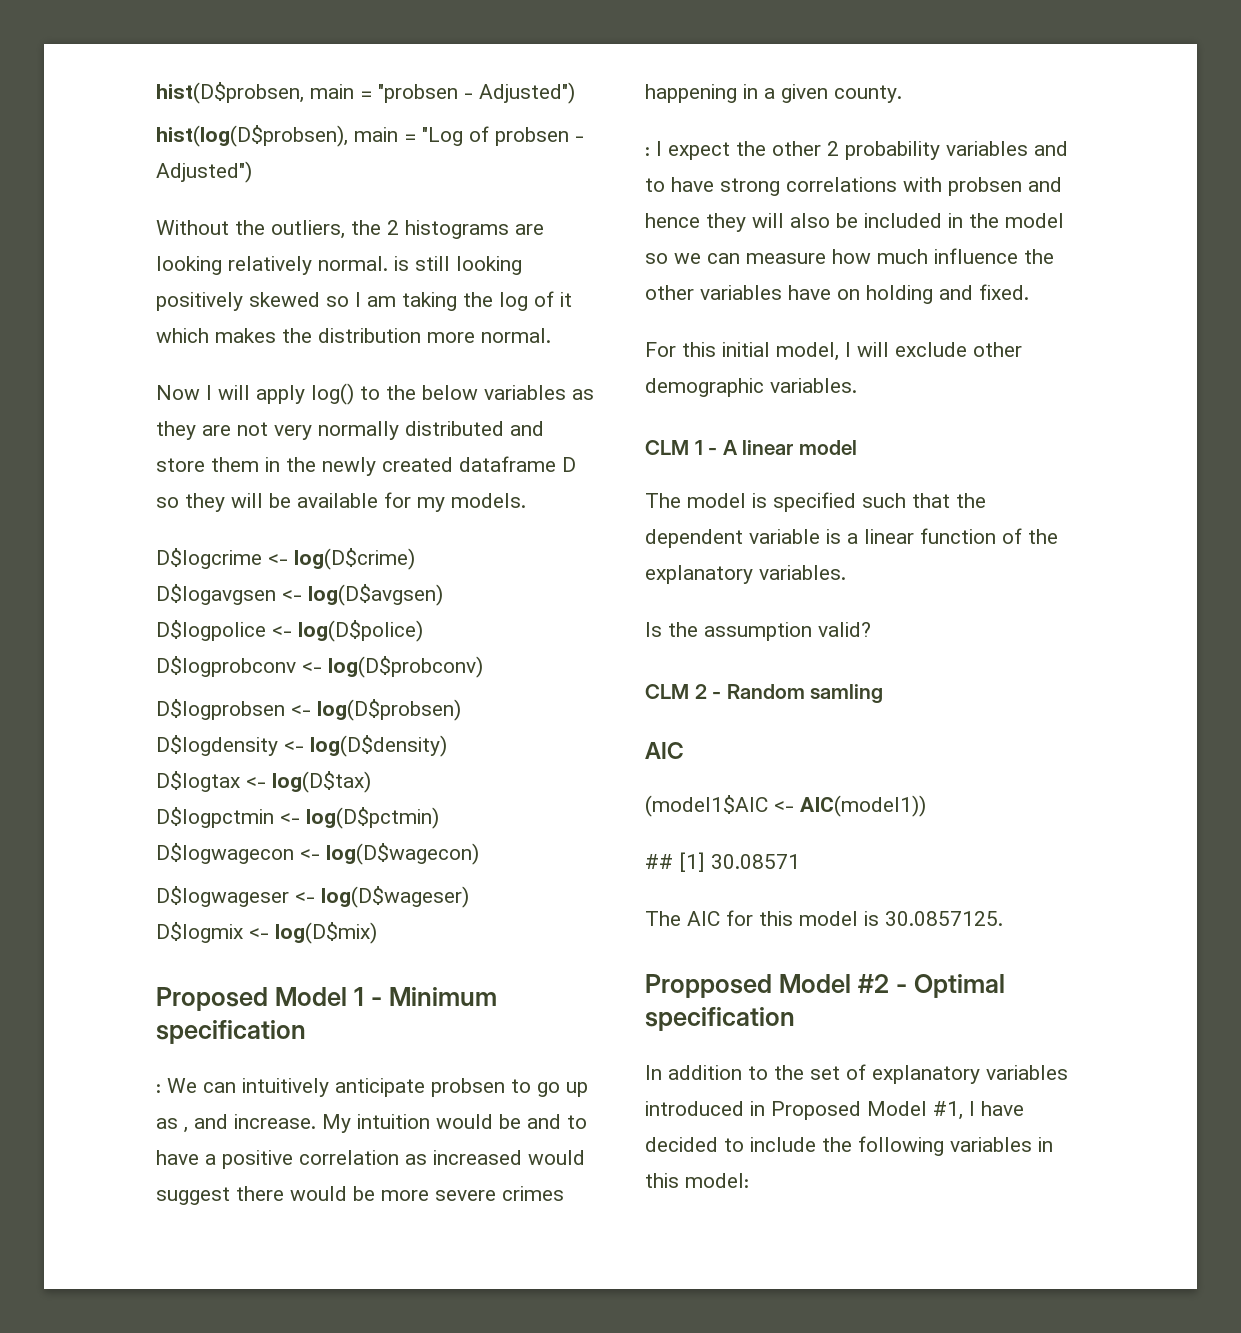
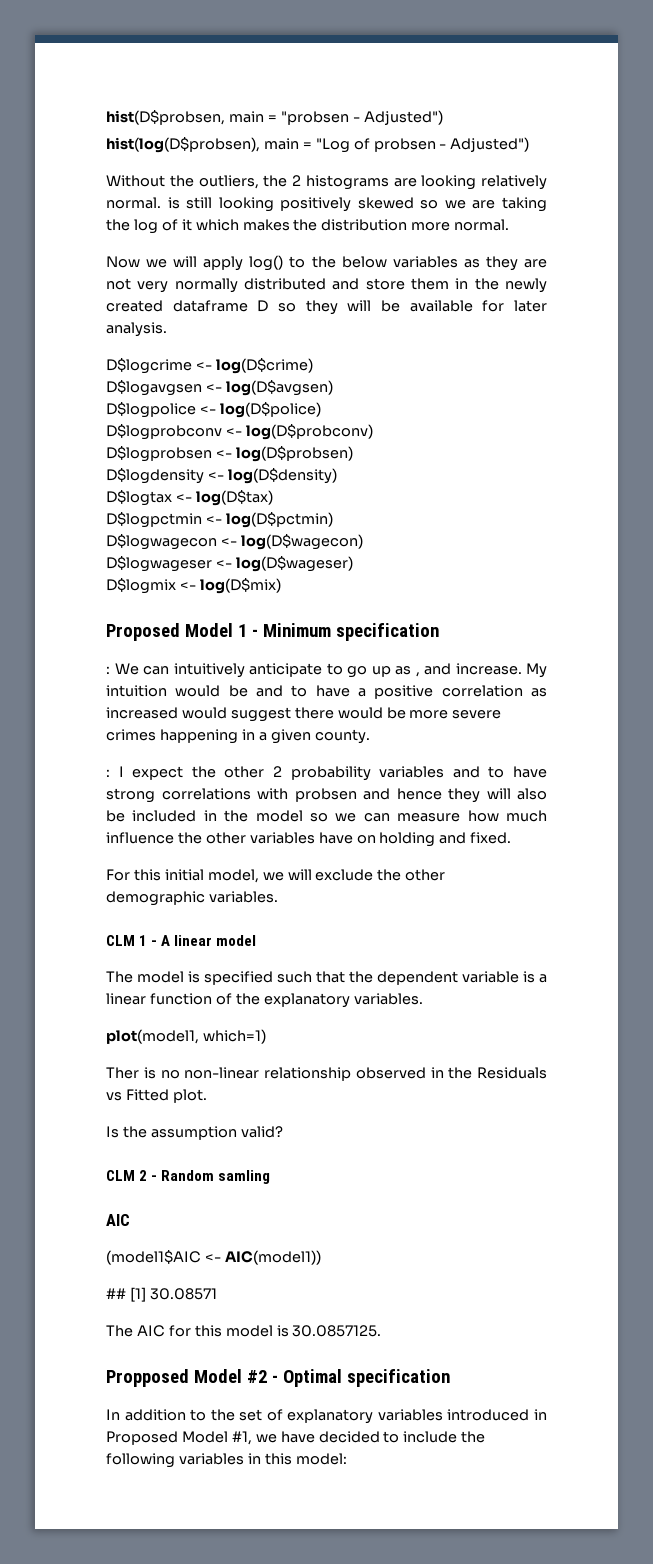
- Without the outliers, the 2 histograms are looking relatively normal. is still looking positively skewed so I am taking the log of it which makes the distribution more normal.
+ Without the outliers, the 2 histograms are looking relatively normal. is still looking positively skewed so we are taking the log of it which makes the distribution more normal.
- Now I will apply log() to the below variables as they are not very normally distributed and store them in the newly created dataframe D so they will be available for my models.
+ Now we will apply log() to the below variables as they are not very normally distributed and store them in the newly created dataframe D so they will be available for later analysis.
- : We can intuitively anticipate probsen to go up as , and increase.
+ : We can intuitively anticipate to go up as , and increase.
- For this initial model, I will exclude other demographic variables.
+ For this initial model, we will exclude the other demographic variables.
+ plot(model1, which=1)
+ Ther is no non-linear relationship observed in the Residuals vs Fitted plot.
- In addition to the set of explanatory variables introduced in Proposed Model #1, I have decided to include the following variables in this model:
+ In addition to the set of explanatory variables introduced in Proposed Model #1, we have decided to include the following variables in this model:

